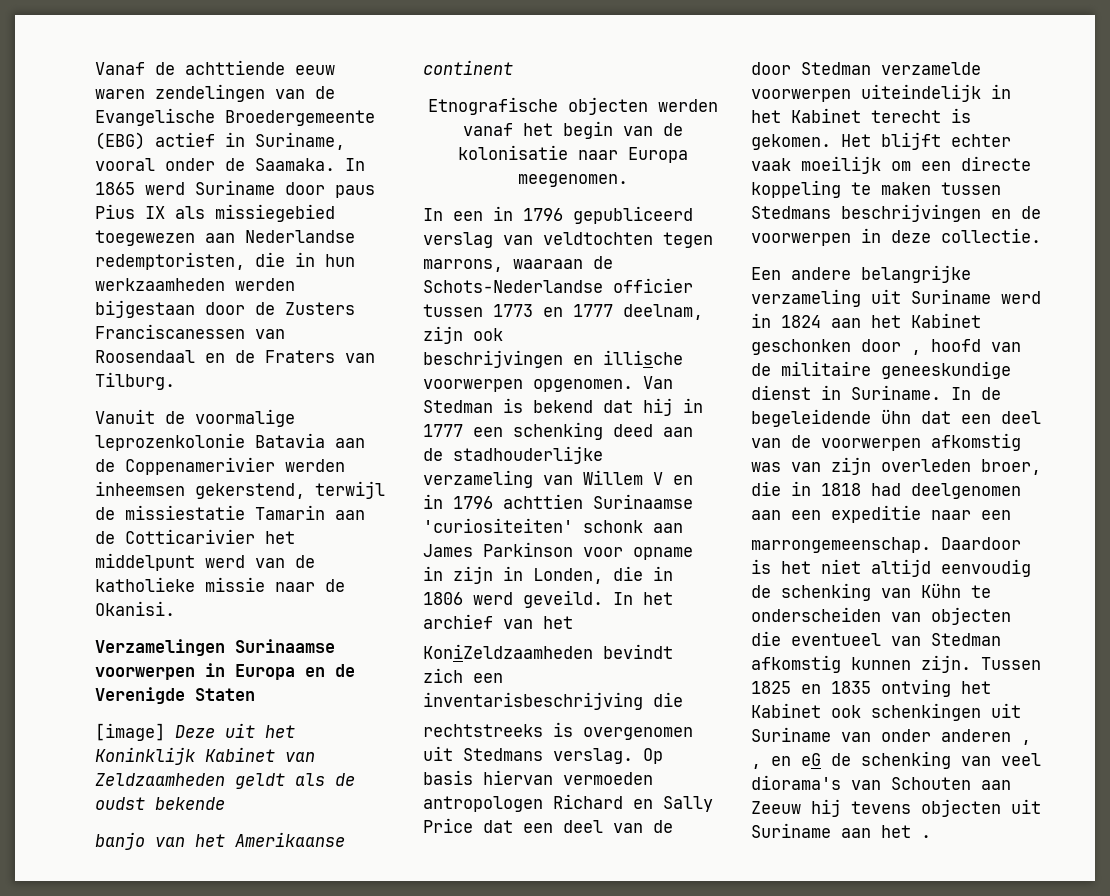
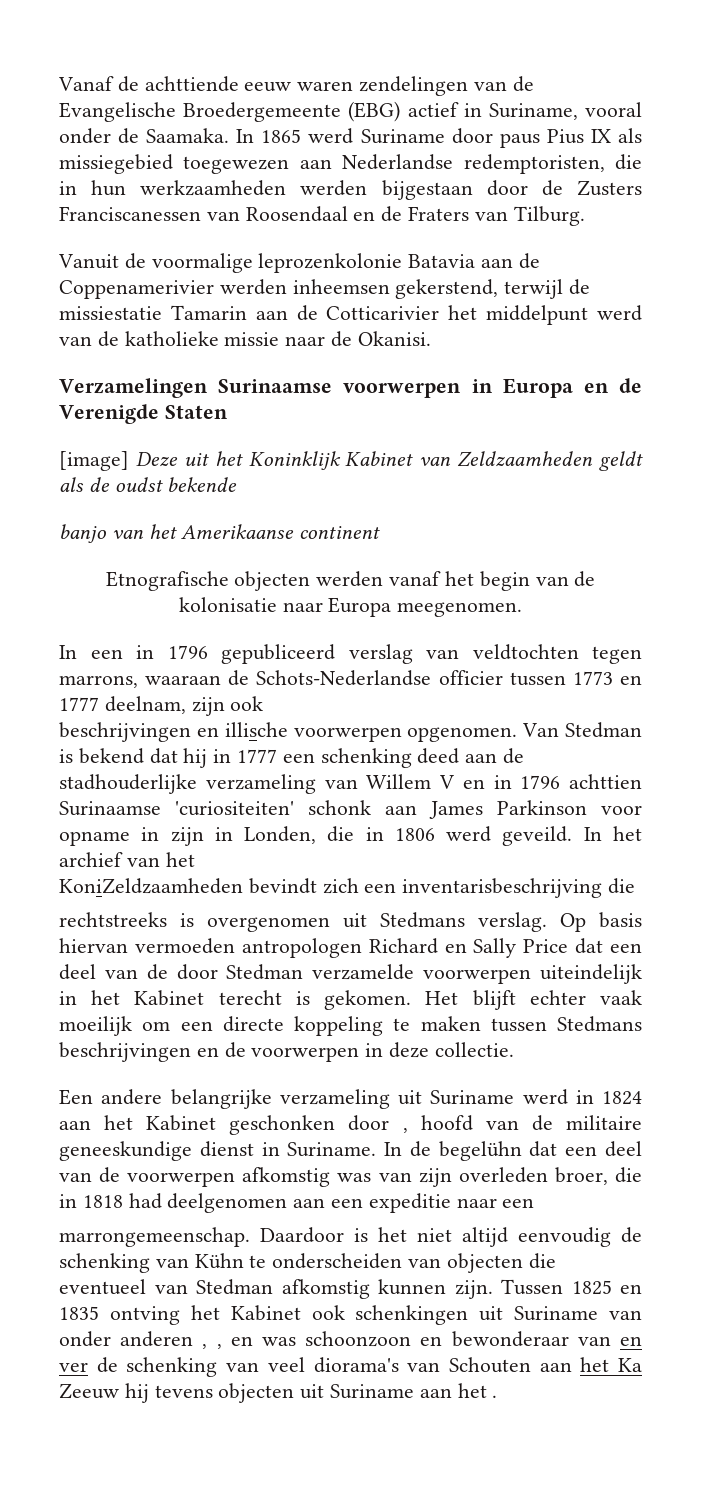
- In de begeleidende ühn dat een deel van de voorwerpen afkomstig was van zijn overleden broer, die in 1818 had deelgenomen aan een expeditie naar een
+ In de begelühn dat een deel van de voorwerpen afkomstig was van zijn overleden broer, die in 1818 had deelgenomen aan een expeditie naar een
- Tussen 1825 en 1835 ontving het Kabinet ook schenkingen uit Suriname van onder anderen , , en eG de schenking van veel diorama's van Schouten aan Zeeuw hij tevens objecten uit Suriname aan het .
+ Tussen 1825 en 1835 ontving het Kabinet ook schenkingen uit Suriname van onder anderen , , en was schoonzoon en bewonderaar van en ver de schenking van veel diorama's van Schouten aan het Ka Zeeuw hij tevens objecten uit Suriname aan het .

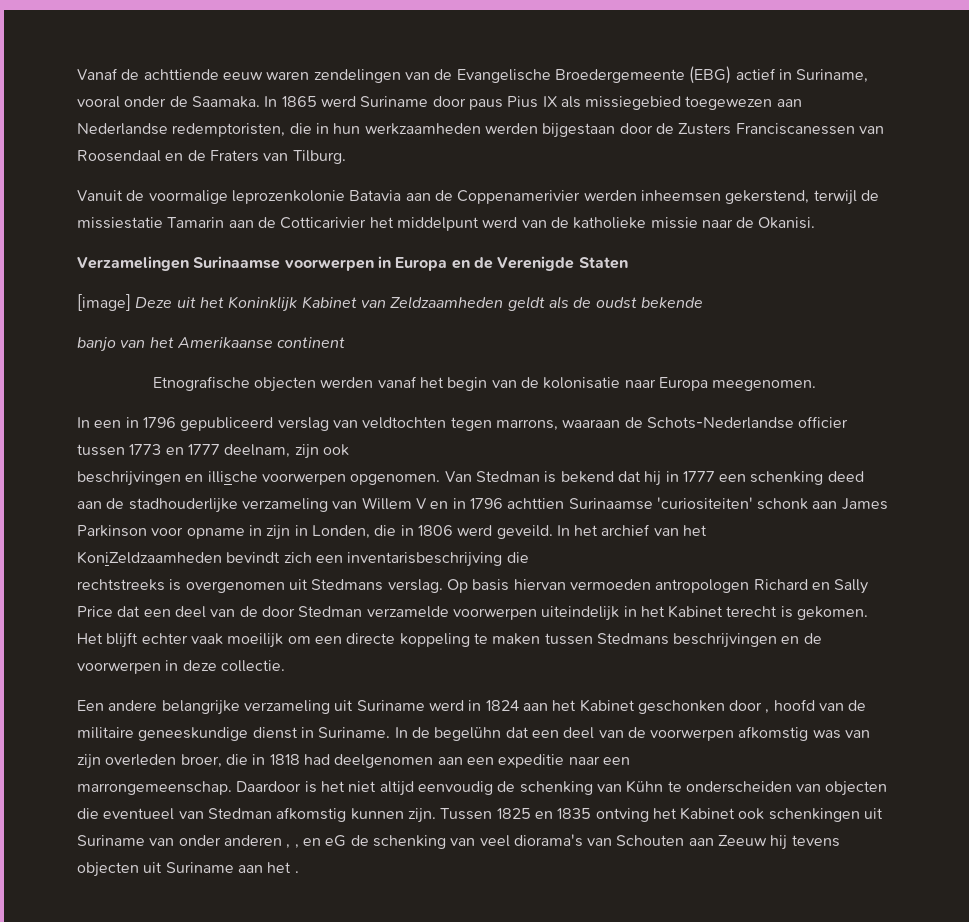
- Tussen 1825 en 1835 ontving het Kabinet ook schenkingen uit Suriname van onder anderen , , en was schoonzoon en bewonderaar van en ver de schenking van veel diorama's van Schouten aan het Ka Zeeuw hij tevens objecten uit Suriname aan het .
+ Tussen 1825 en 1835 ontving het Kabinet ook schenkingen uit Suriname van onder anderen , , en eG de schenking van veel diorama's van Schouten aan Zeeuw hij tevens objecten uit Suriname aan het .

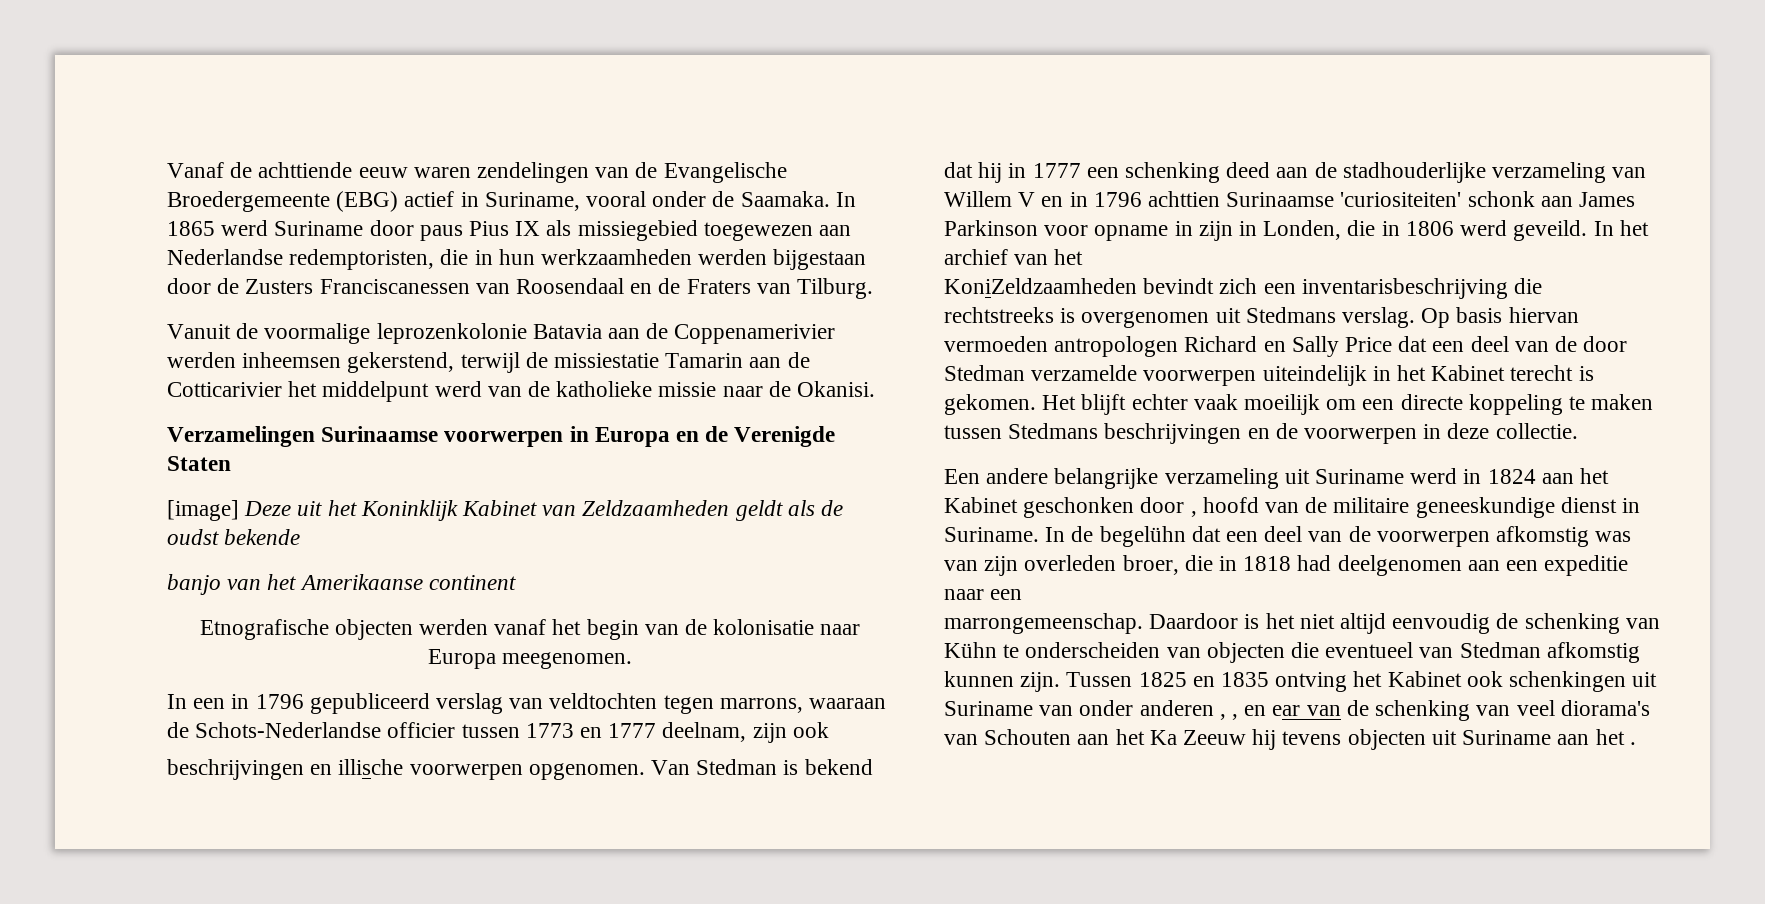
- Tussen 1825 en 1835 ontving het Kabinet ook schenkingen uit Suriname van onder anderen , , en eG de schenking van veel diorama's van Schouten aan Zeeuw hij tevens objecten uit Suriname aan het .
+ Tussen 1825 en 1835 ontving het Kabinet ook schenkingen uit Suriname van onder anderen , , en ear van de schenking van veel diorama's van Schouten aan het Ka Zeeuw hij tevens objecten uit Suriname aan het .

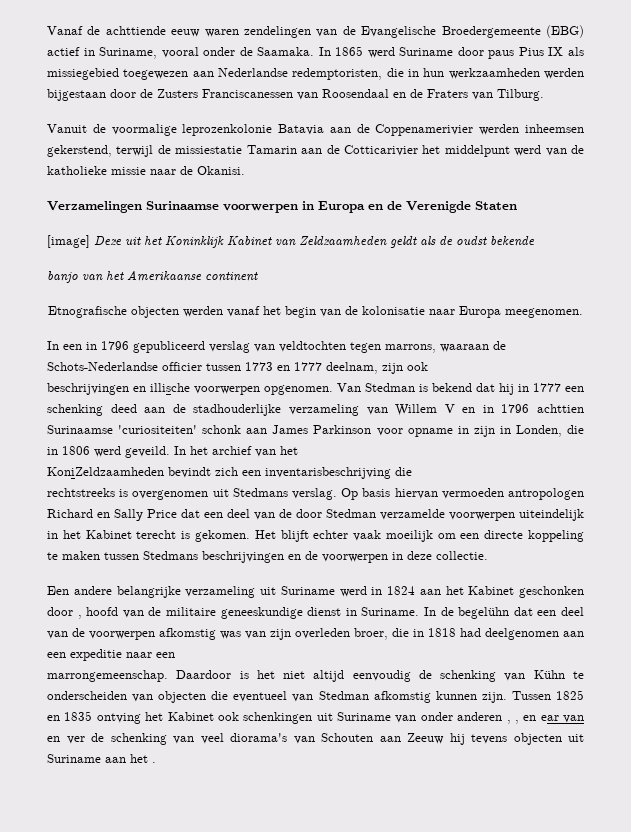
- Tussen 1825 en 1835 ontving het Kabinet ook schenkingen uit Suriname van onder anderen , , en ear van de schenking van veel diorama's van Schouten aan het Ka Zeeuw hij tevens objecten uit Suriname aan het .
+ Tussen 1825 en 1835 ontving het Kabinet ook schenkingen uit Suriname van onder anderen , , en ear van en ver de schenking van veel diorama's van Schouten aan Zeeuw hij tevens objecten uit Suriname aan het .

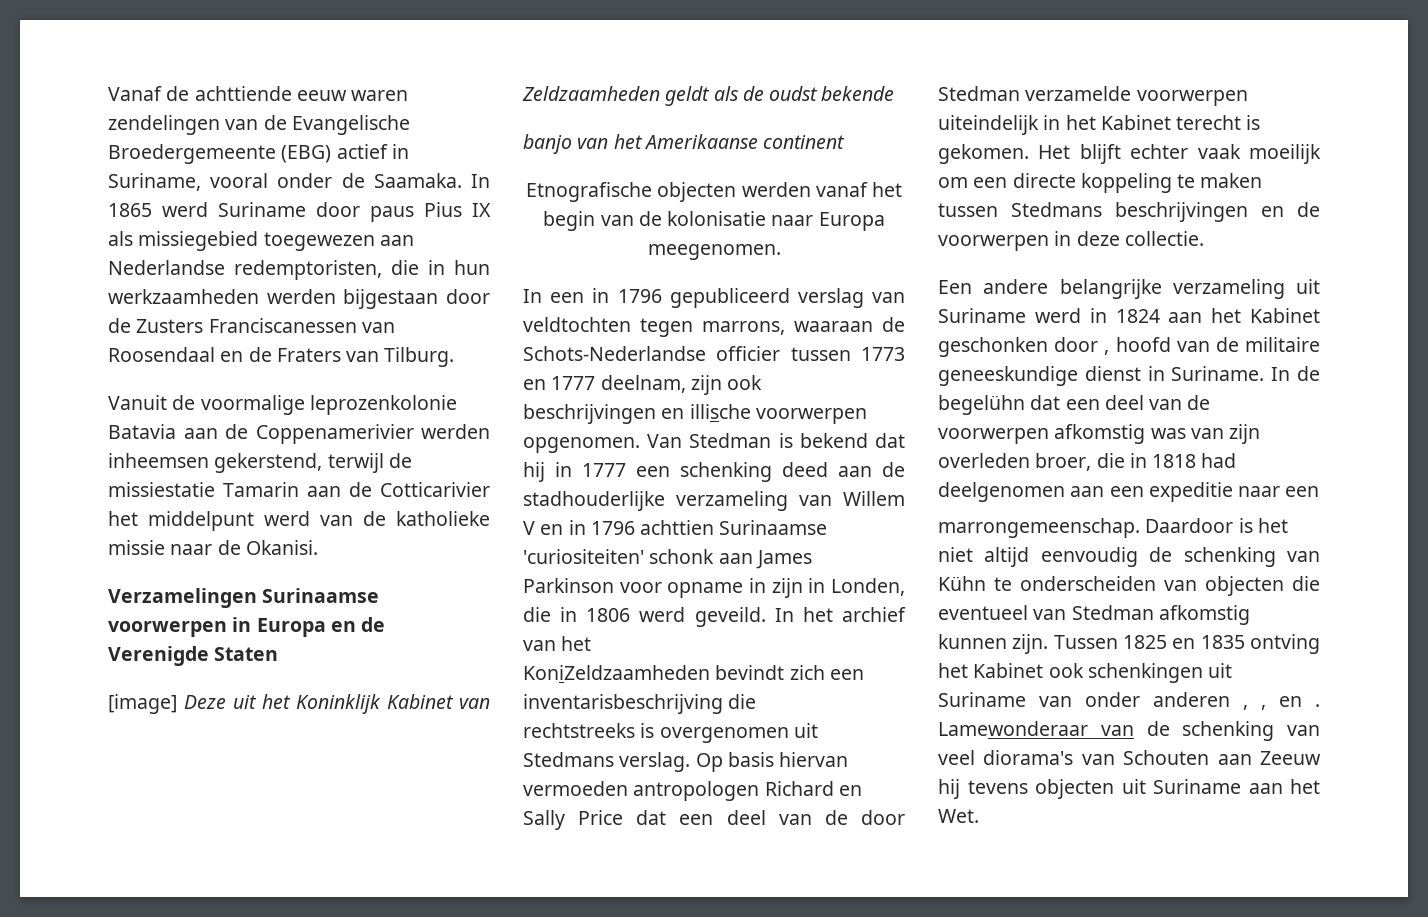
- Tussen 1825 en 1835 ontving het Kabinet ook schenkingen uit Suriname van onder anderen , , en ear van en ver de schenking van veel diorama's van Schouten aan Zeeuw hij tevens objecten uit Suriname aan het .
+ Tussen 1825 en 1835 ontving het Kabinet ook schenkingen uit Suriname van onder anderen , , en . Lamewonderaar van de schenking van veel diorama's van Schouten aan Zeeuw hij tevens objecten uit Suriname aan het Wet.

